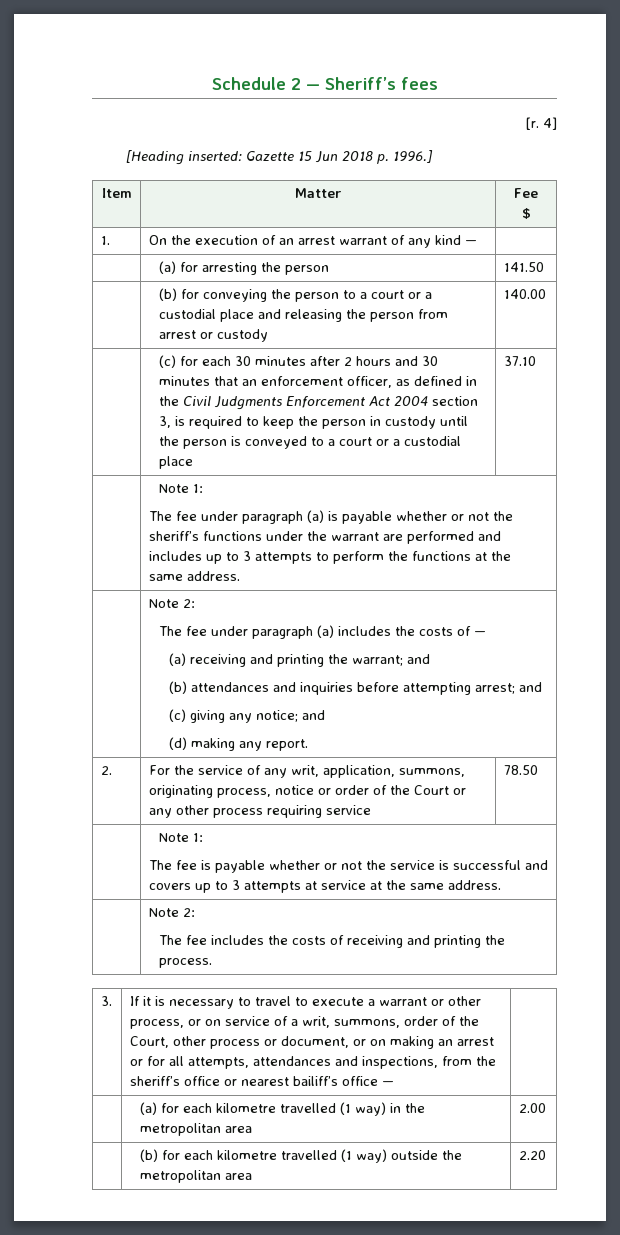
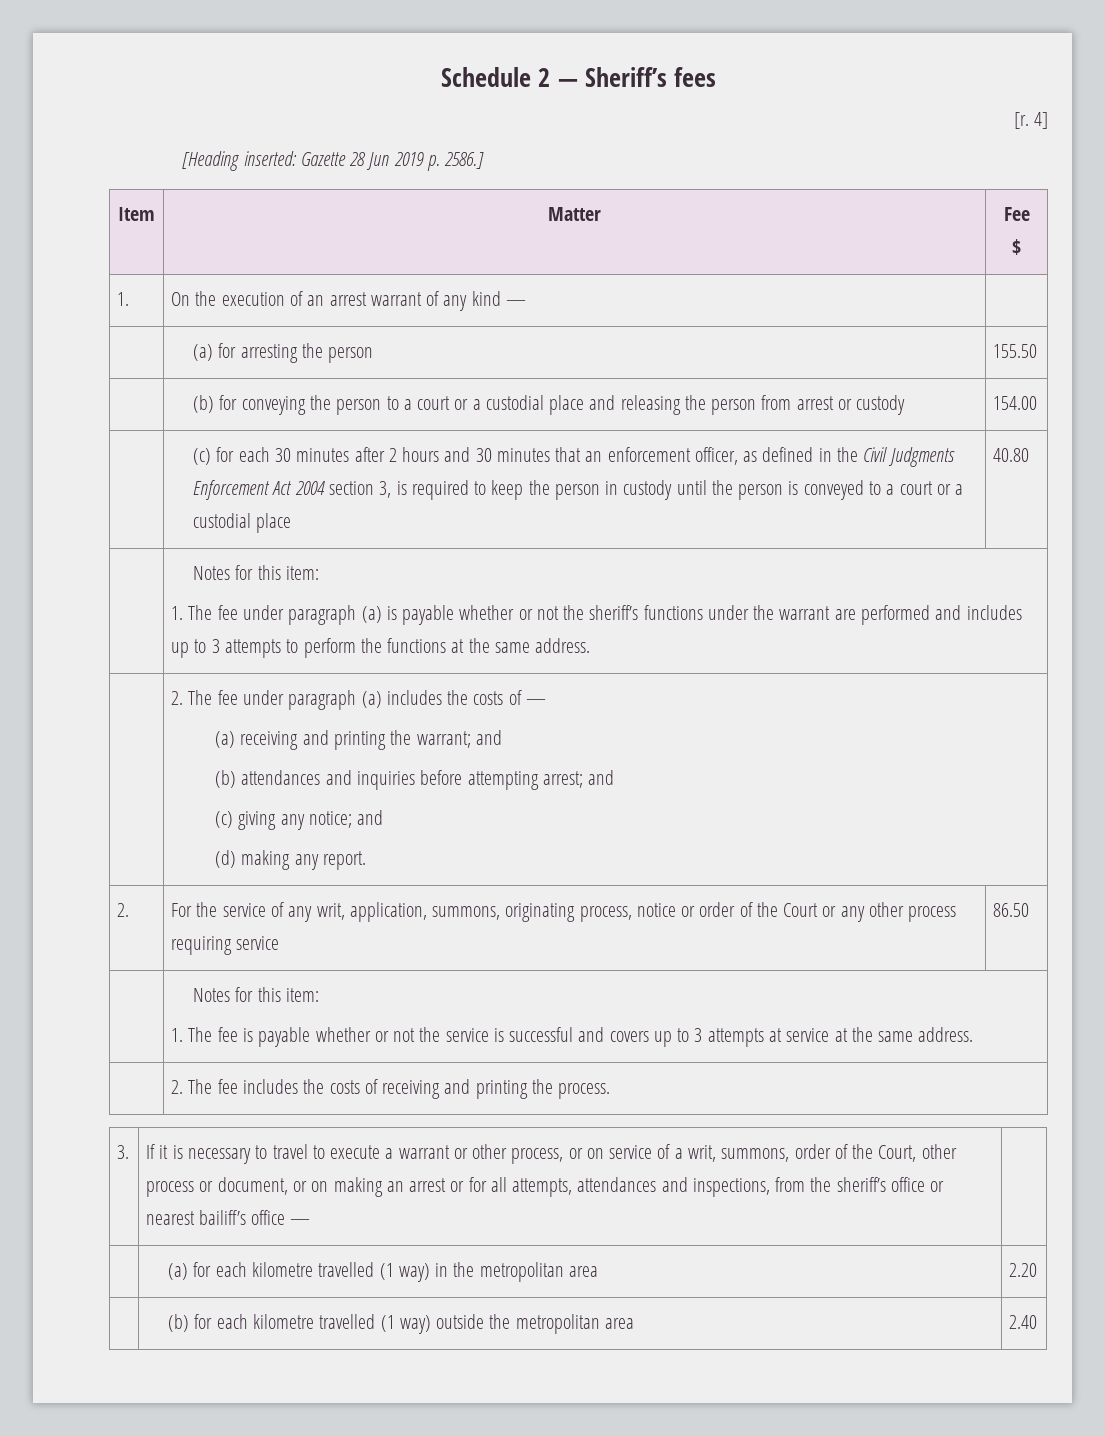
- [Heading inserted: Gazette 15 Jun 2018 p. 1996.]
+ [Heading inserted: Gazette 28 Jun 2019 p. 2586.]
- | (a) for arresting the person | 141.50
+ | (a) for arresting the person | 155.50
- | (b) for conveying the person to a court or a custodial place and releasing the person from arrest or custody | 140.00
+ | (b) for conveying the person to a court or a custodial place and releasing the person from arrest or custody | 154.00
- 37.10
- | Note 1:
- The fee under paragraph (a) is payable whether or not the sheriff’s functions under the warrant are performed and includes up to 3 attempts to perform the functions at the same address.
- | Note 2:
- The fee under paragraph (a) includes the costs of —
+ 40.80
+ | Notes for this item:
+ 1. The fee under paragraph (a) is payable whether or not the sheriff’s functions under the warrant are performed and includes up to 3 attempts to perform the functions at the same address.
+ | 2. The fee under paragraph (a) includes the costs of —
- 2. | For the service of any writ, application, summons, originating process, notice or order of the Court or any other process requiring service | 78.50
- | Note 1:
- The fee is payable whether or not the service is successful and covers up to 3 attempts at service at the same address.
- | Note 2:
- The fee includes the costs of receiving and printing the process.
+ 2. | For the service of any writ, application, summons, originating process, notice or order of the Court or any other process requiring service | 86.50
+ | Notes for this item:
+ 1. The fee is payable whether or not the service is successful and covers up to 3 attempts at service at the same address.
+ | 2. The fee includes the costs of receiving and printing the process.
- | (a) for each kilometre travelled (1 way) in the metropolitan area | 2.00
+ | (a) for each kilometre travelled (1 way) in the metropolitan area | 2.20
- | (b) for each kilometre travelled (1 way) outside the metropolitan area | 2.20
+ | (b) for each kilometre travelled (1 way) outside the metropolitan area | 2.40

